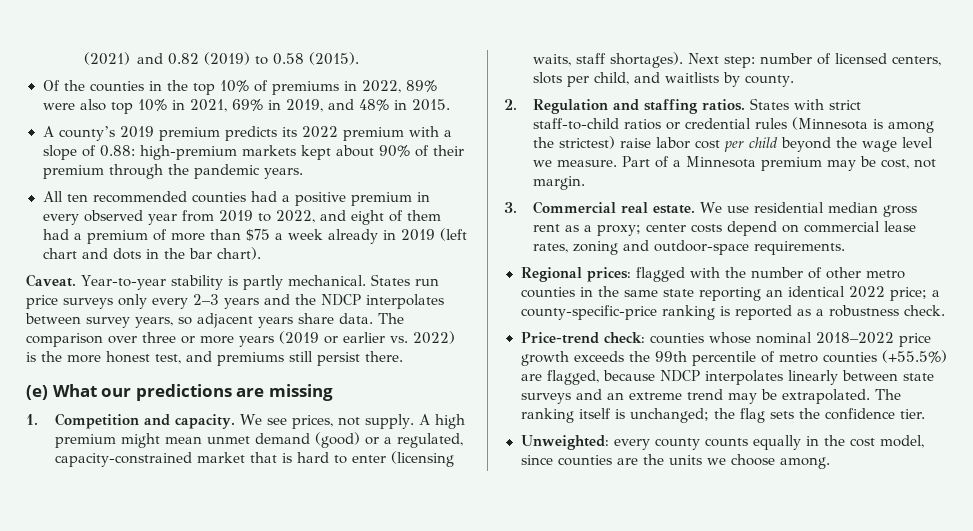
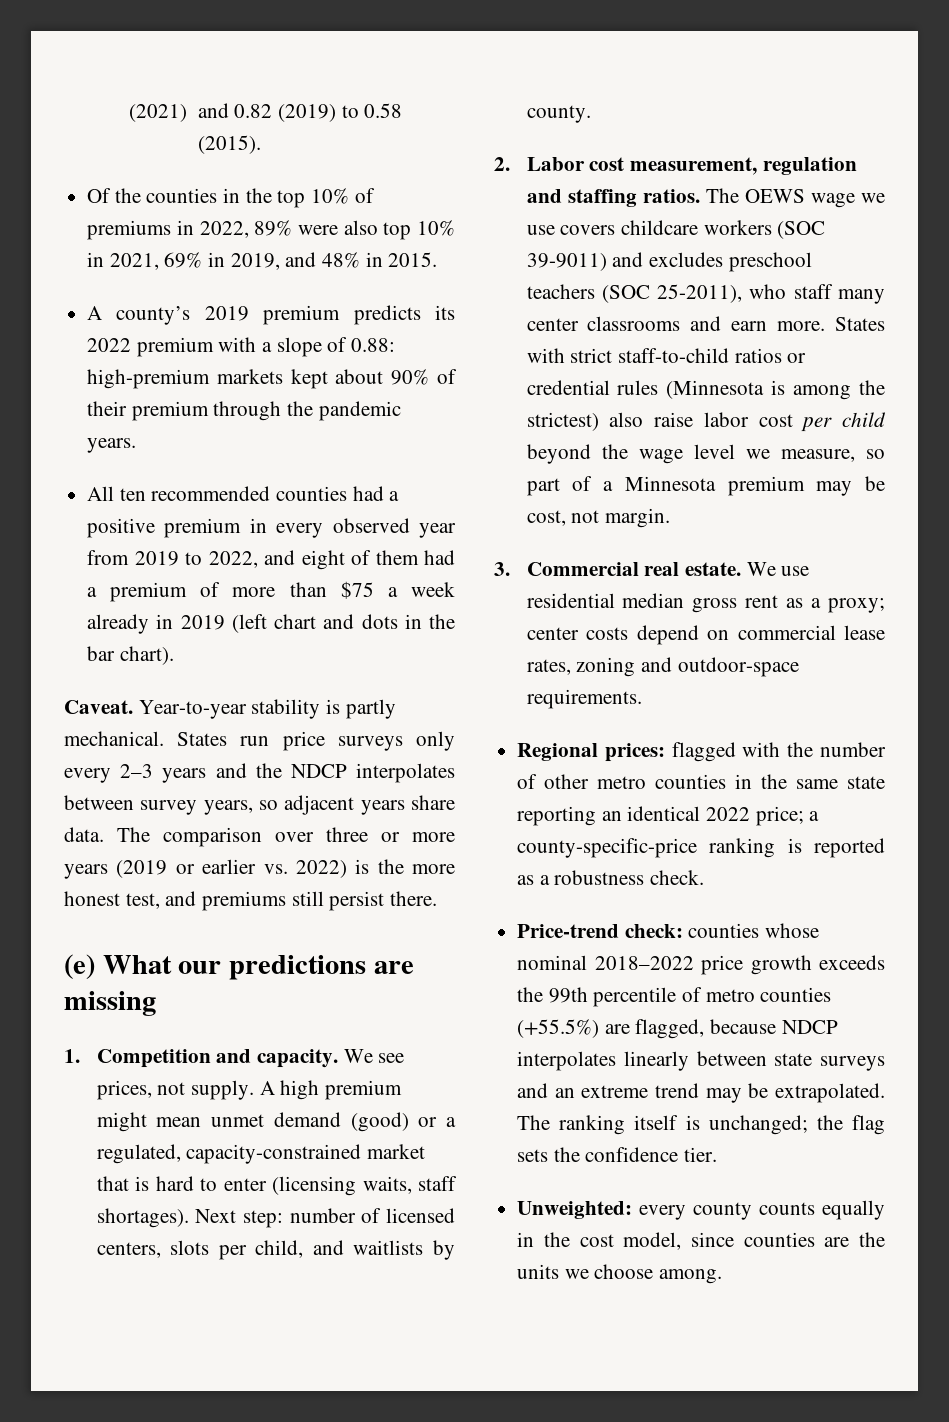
- 2. Regulation and staffing ratios.
+ 2. Labor cost measurement, regulation and staffing ratios. The OEWS wage we use covers childcare workers (SOC 39-9011) and excludes preschool teachers (SOC 25-2011), who staff many center classrooms and earn more.
- States with strict staff-to-child ratios or credential rules (Minnesota is among the strictest) raise labor cost per child beyond the wage level we measure. Part of a Minnesota premium may be cost, not margin.
+ States with strict staff-to-child ratios or credential rules (Minnesota is among the strictest) also raise labor cost per child beyond the wage level we measure, so part of a Minnesota premium may be cost, not margin.

